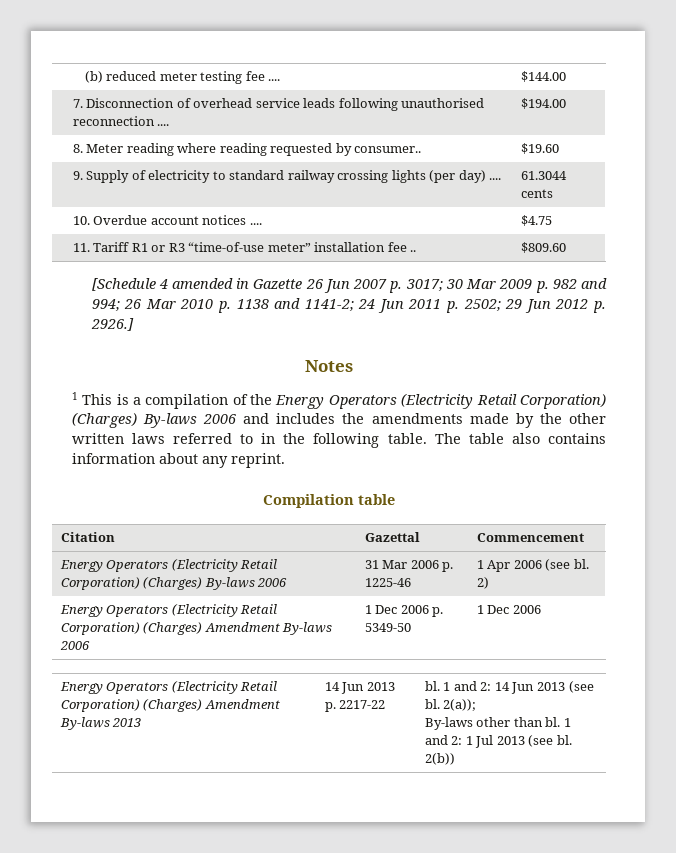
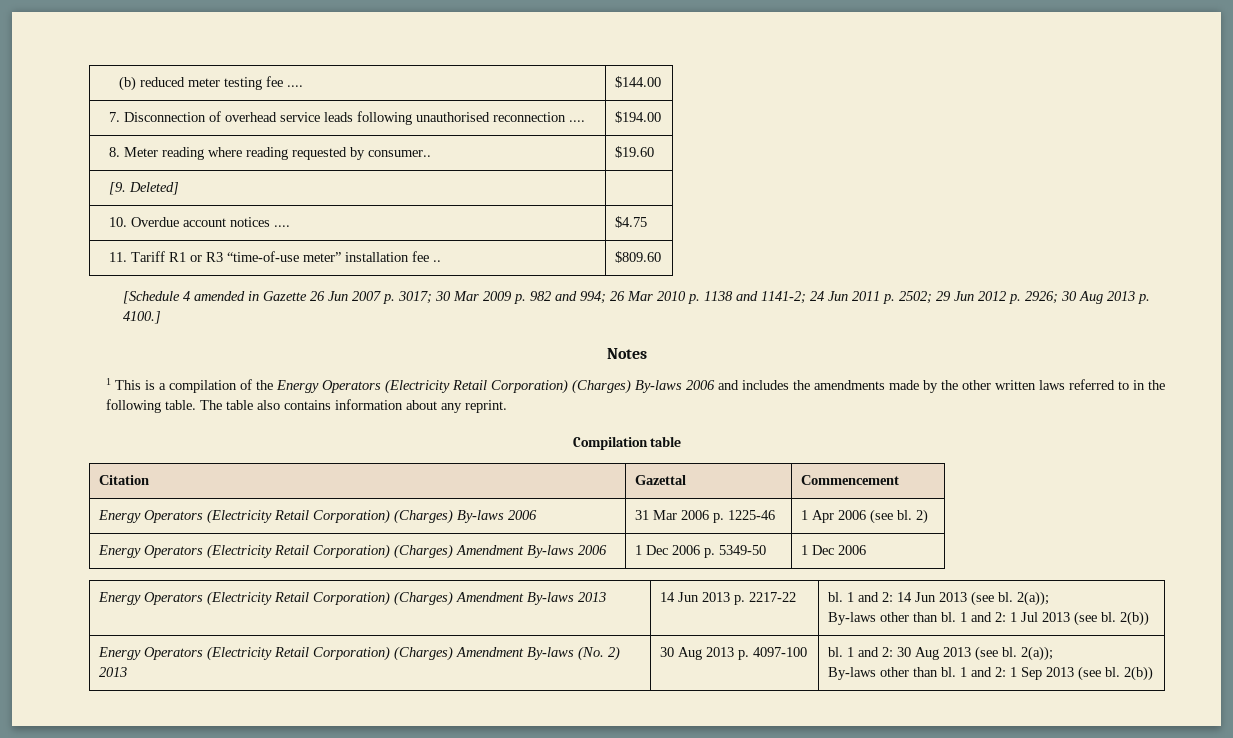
- 9. Supply of electricity to standard railway crossing lights (per day) .... | 61.3044 cents
+ [9. Deleted] |
- [Schedule 4 amended in Gazette 26 Jun 2007 p. 3017; 30 Mar 2009 p. 982 and 994; 26 Mar 2010 p. 1138 and 1141-2; 24 Jun 2011 p. 2502; 29 Jun 2012 p. 2926.]
+ [Schedule 4 amended in Gazette 26 Jun 2007 p. 3017; 30 Mar 2009 p. 982 and 994; 26 Mar 2010 p. 1138 and 1141-2; 24 Jun 2011 p. 2502; 29 Jun 2012 p. 2926; 30 Aug 2013 p. 4100.]
+ Energy Operators (Electricity Retail Corporation) (Charges) Amendment By-laws (No. 2) 2013 | 30 Aug 2013 p. 4097-100 | bl. 1 and 2: 30 Aug 2013 (see bl. 2(a));
+ By-laws other than bl. 1 and 2: 1 Sep 2013 (see bl. 2(b))

